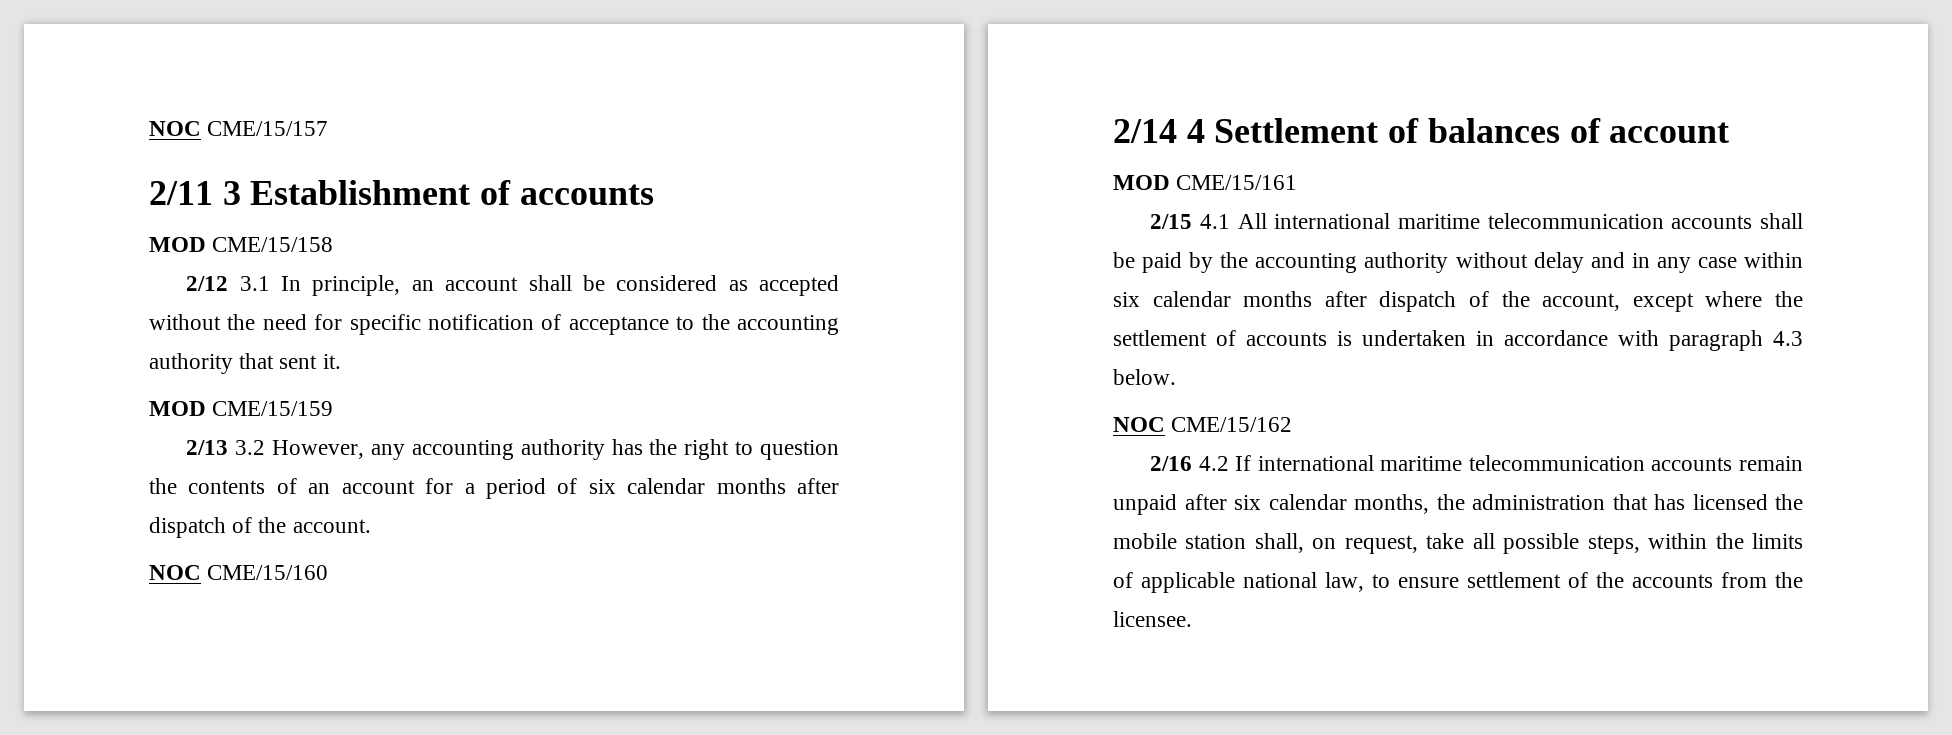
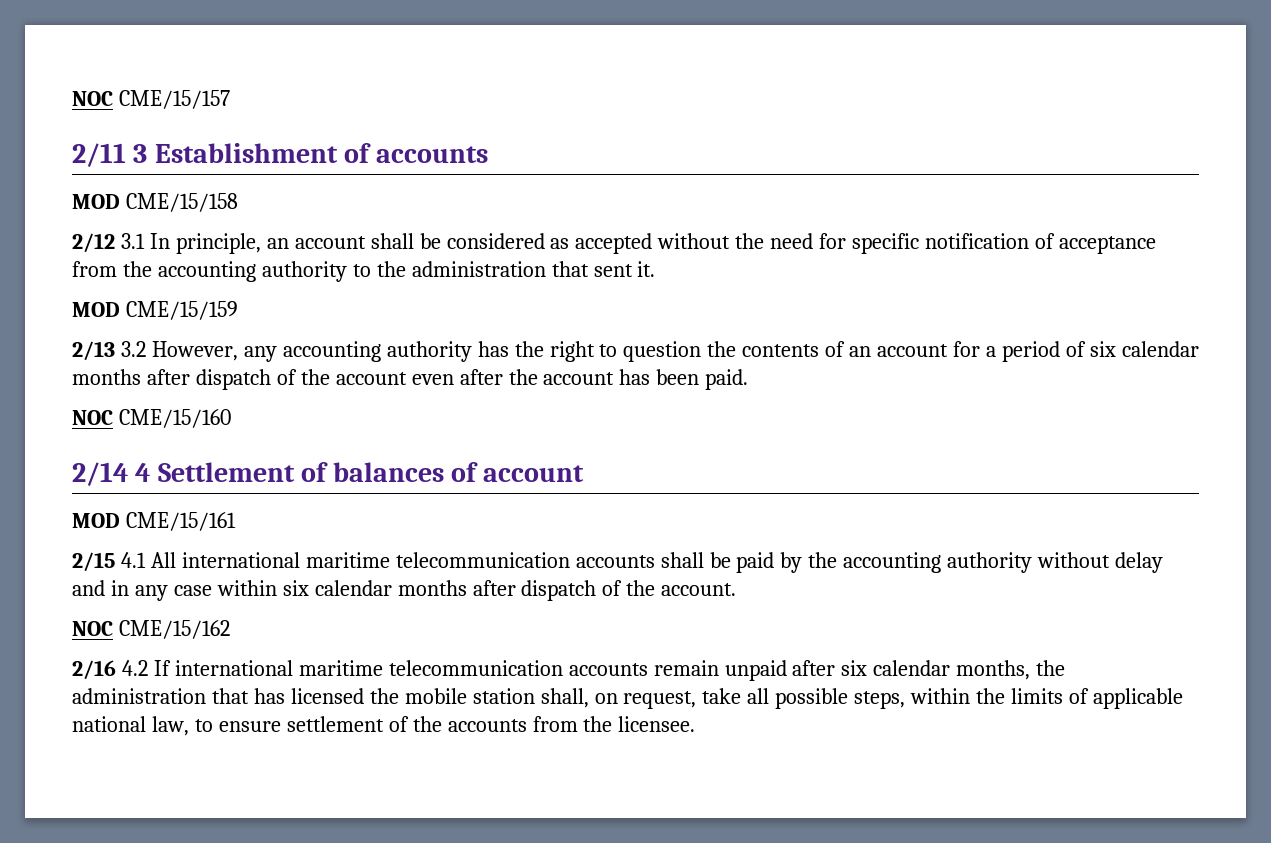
- 2/12 3.1 In principle, an account shall be considered as accepted without the need for specific notification of acceptance to the accounting authority that sent it.
+ 2/12 3.1 In principle, an account shall be considered as accepted without the need for specific notification of acceptance from the accounting authority to the administration that sent it.
- 2/13 3.2 However, any accounting authority has the right to question the contents of an account for a period of six calendar months after dispatch of the account.
+ 2/13 3.2 However, any accounting authority has the right to question the contents of an account for a period of six calendar months after dispatch of the account even after the account has been paid.
- 2/15 4.1 All international maritime telecommunication accounts shall be paid by the accounting authority without delay and in any case within six calendar months after dispatch of the account, except where the settlement of accounts is undertaken in accordance with paragraph 4.3 below.
+ 2/15 4.1 All international maritime telecommunication accounts shall be paid by the accounting authority without delay and in any case within six calendar months after dispatch of the account.

